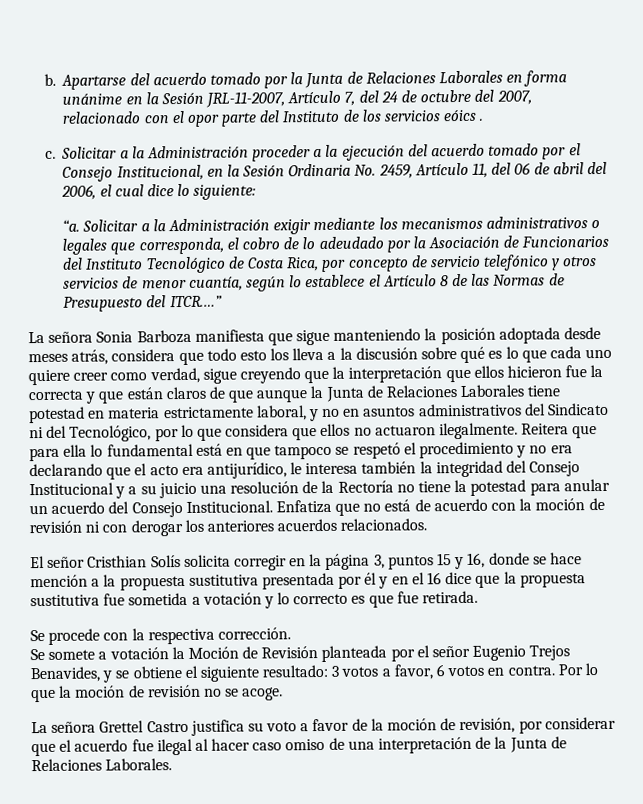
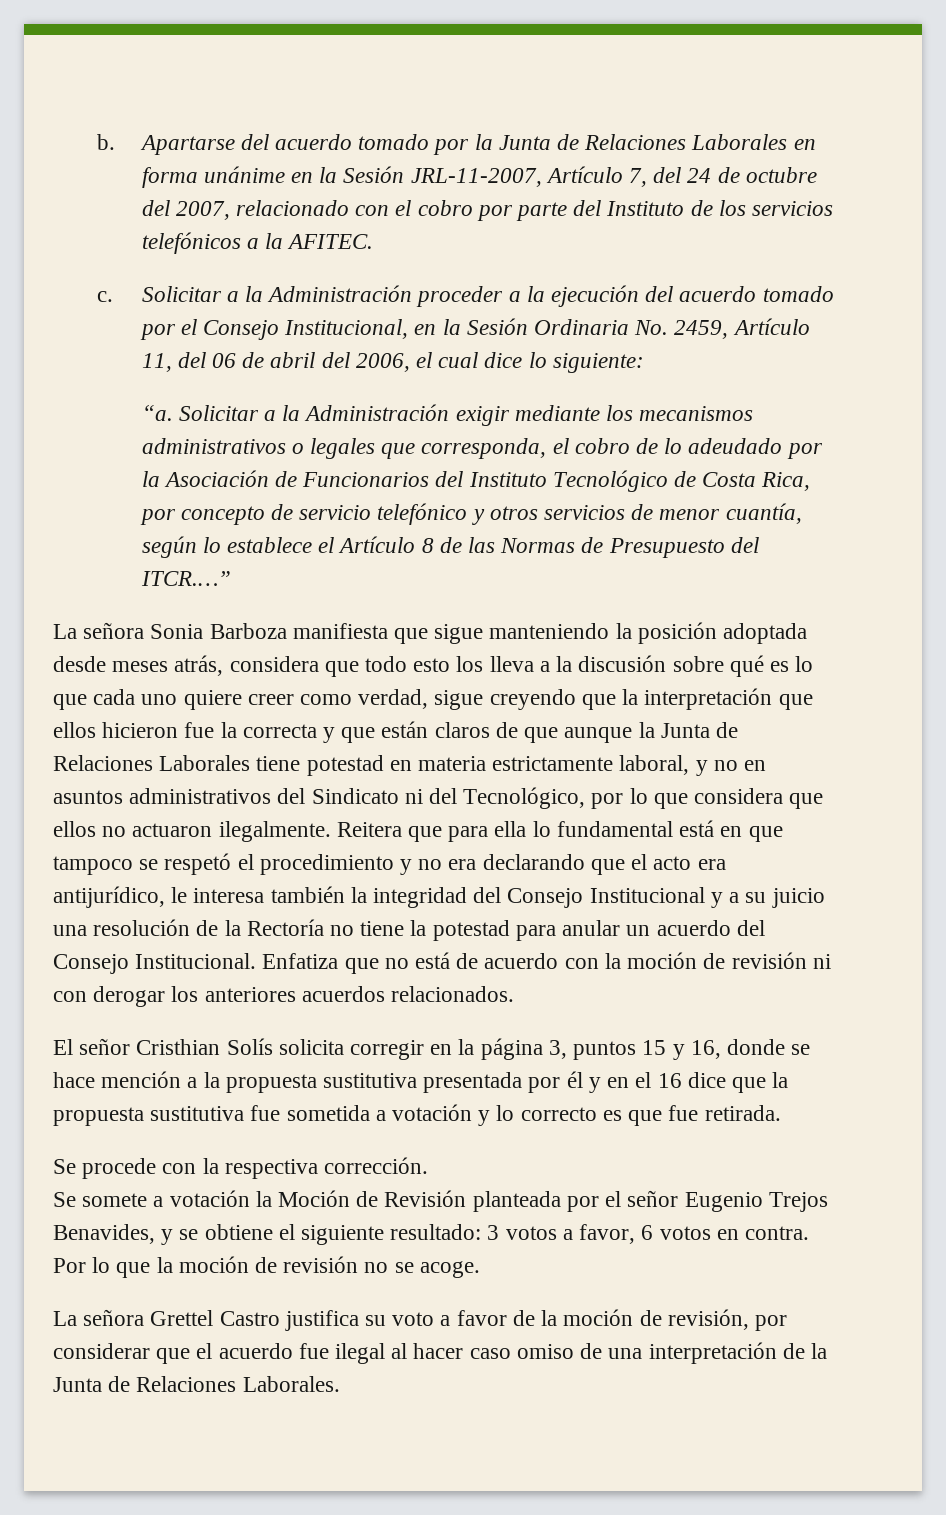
- Apartarse del acuerdo tomado por la Junta de Relaciones Laborales en forma unánime en la Sesión JRL-11-2007, Artículo 7, del 24 de octubre del 2007, relacionado con el opor parte del Instituto de los servicios eóics .
+ Apartarse del acuerdo tomado por la Junta de Relaciones Laborales en forma unánime en la Sesión JRL-11-2007, Artículo 7, del 24 de octubre del 2007, relacionado con el cobro por parte del Instituto de los servicios telefónicos a la AFITEC.

